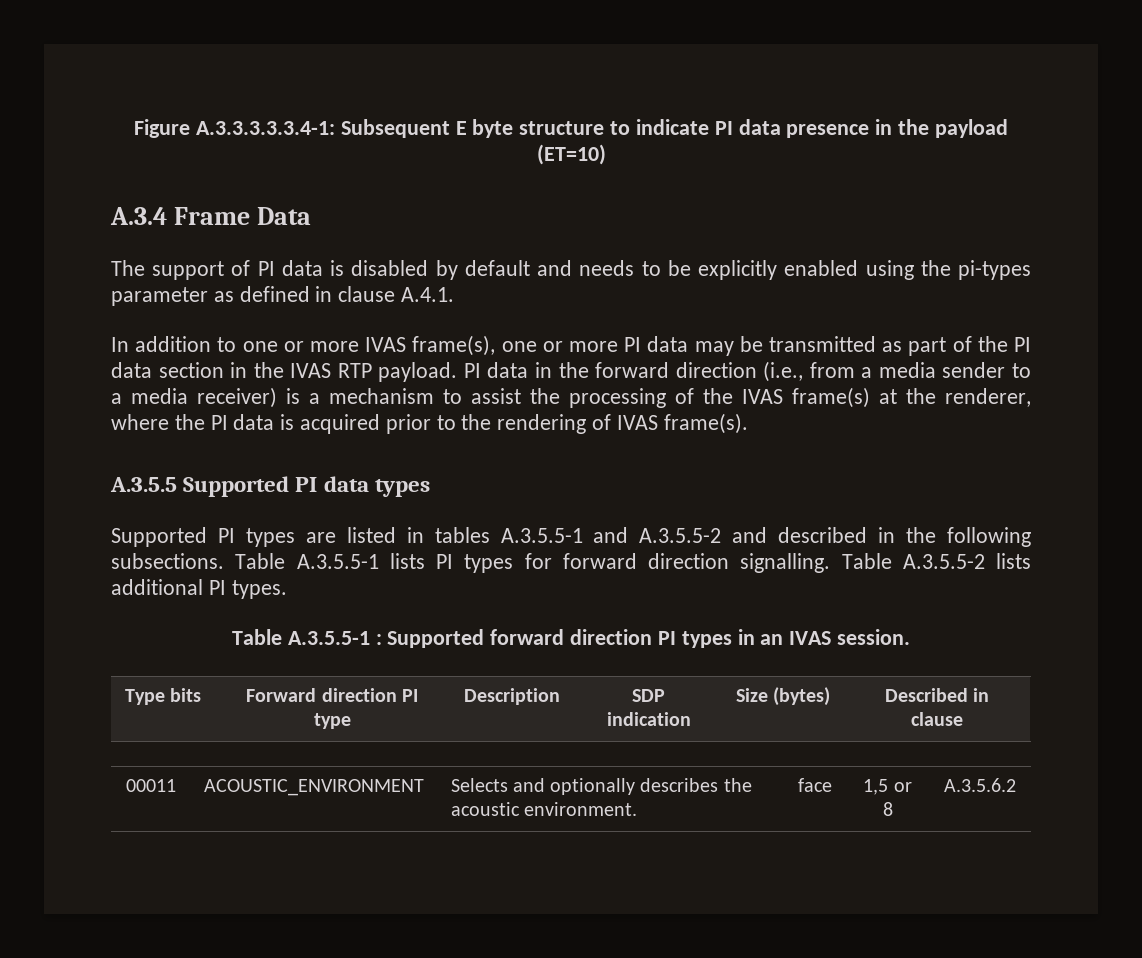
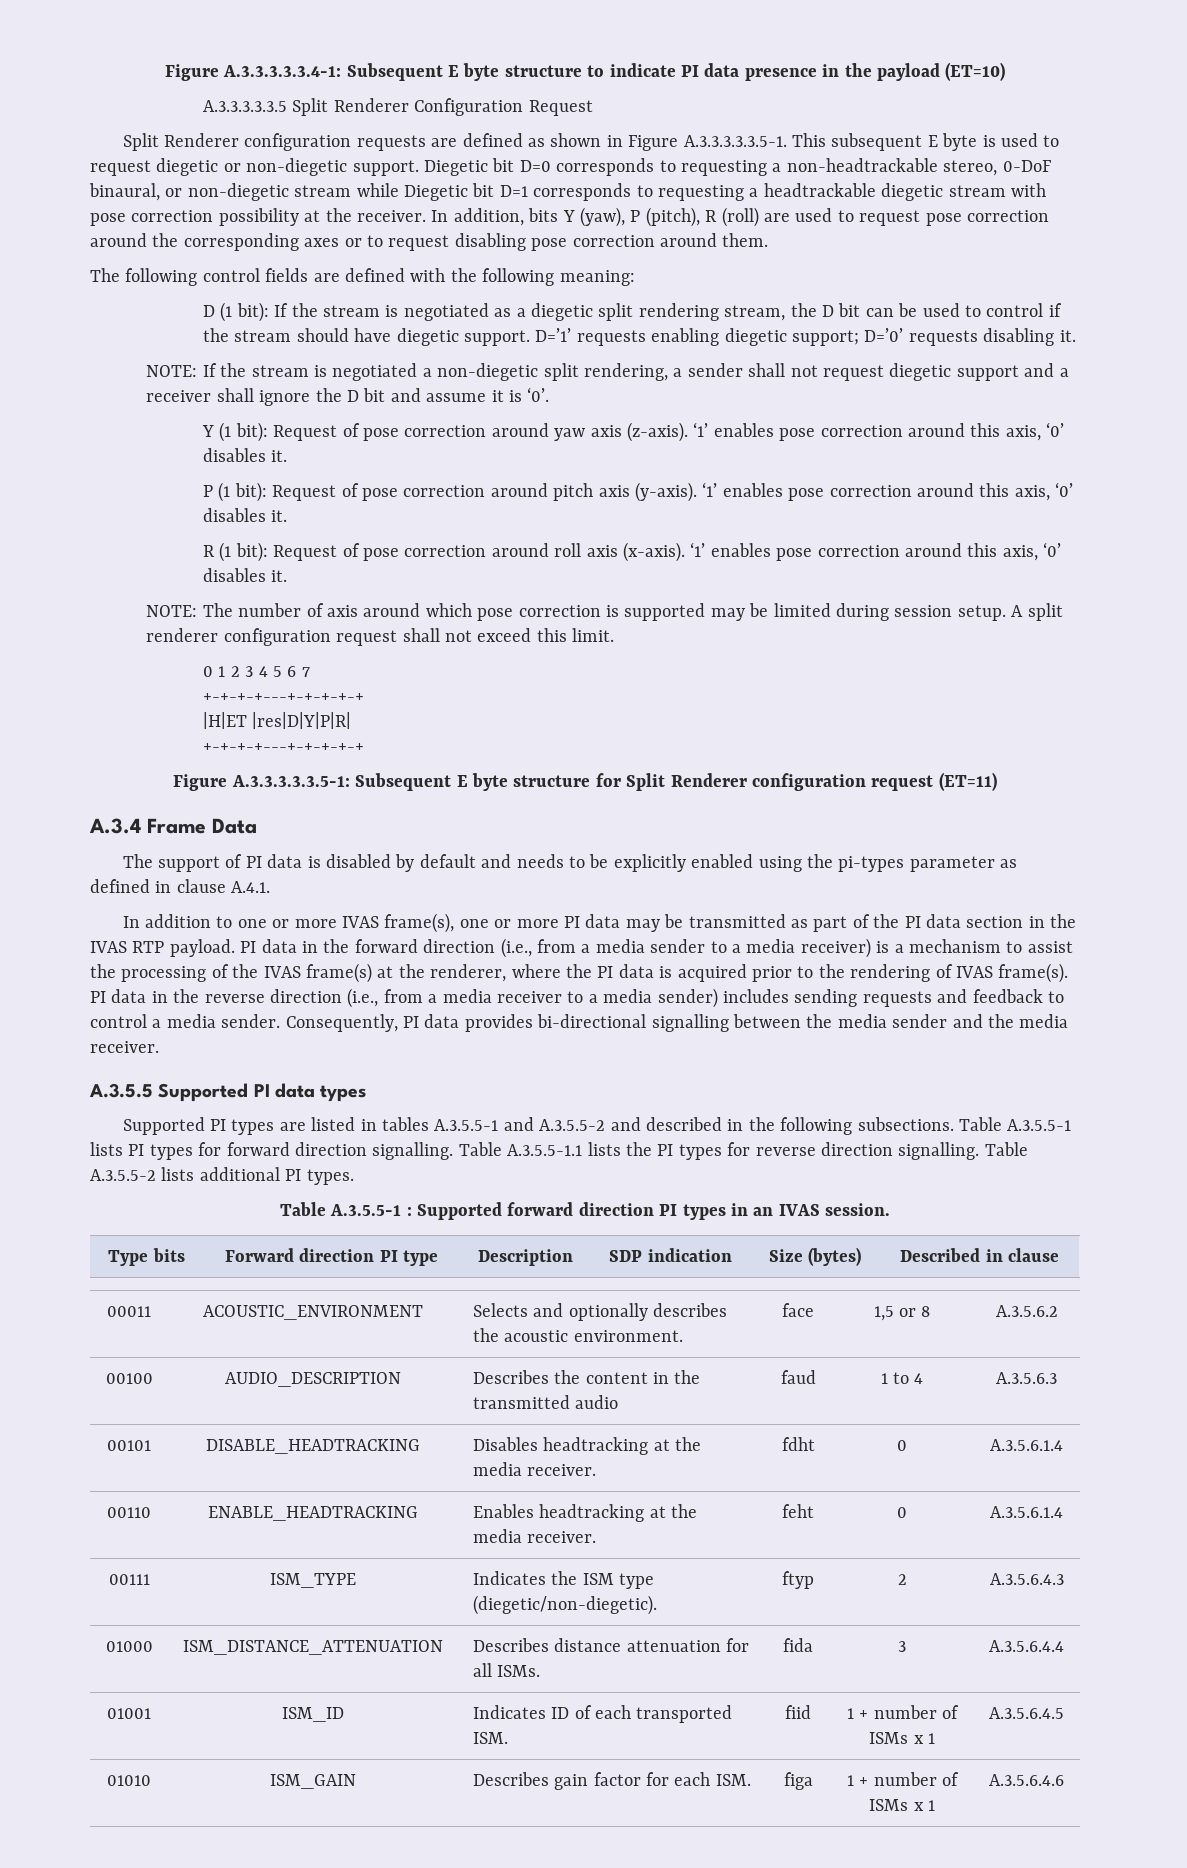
+ A.3.3.3.3.3.5 Split Renderer Configuration Request
+ Split Renderer configuration requests are defined as shown in Figure A.3.3.3.3.3.5-1. This subsequent E byte is used to request diegetic or non-diegetic support. Diegetic bit D=0 corresponds to requesting a non-headtrackable stereo, 0-DoF binaural, or non-diegetic stream while Diegetic bit D=1 corresponds to requesting a headtrackable diegetic stream with pose correction possibility at the receiver. In addition, bits Y (yaw), P (pitch), R (roll) are used to request pose correction around the corresponding axes or to request disabling pose correction around them.
+ The following control fields are defined with the following meaning:
+ D (1 bit): If the stream is negotiated as a diegetic split rendering stream, the D bit can be used to control if the stream should have diegetic support. D=’1’ requests enabling diegetic support; D=’0’ requests disabling it.
+ NOTE: If the stream is negotiated a non-diegetic split rendering, a sender shall not request diegetic support and a receiver shall ignore the D bit and assume it is ‘0’.
+ Y (1 bit): Request of pose correction around yaw axis (z-axis). ‘1’ enables pose correction around this axis, ‘0’ disables it.
+ P (1 bit): Request of pose correction around pitch axis (y-axis). ‘1’ enables pose correction around this axis, ‘0’ disables it.
+ R (1 bit): Request of pose correction around roll axis (x-axis). ‘1’ enables pose correction around this axis, ‘0’ disables it.
+ NOTE: The number of axis around which pose correction is supported may be limited during session setup. A split renderer configuration request shall not exceed this limit.
+ 0 1 2 3 4 5 6 7
+ +-+-+-+---+-+-+-+-+
+ |H|ET |res|D|Y|P|R|
+ +-+-+-+---+-+-+-+-+
+ Figure A.3.3.3.3.3.5-1: Subsequent E byte structure for Split Renderer configuration request (ET=11)
+ PI data in the reverse direction (i.e., from a media receiver to a media sender) includes sending requests and feedback to control a media sender. Consequently, PI data provides bi-directional signalling between the media sender and the media receiver.
- Table A.3.5.5-2 lists additional PI types.
+ Table A.3.5.5-1.1 lists the PI types for reverse direction signalling. Table A.3.5.5-2 lists additional PI types.
+ 00100 | AUDIO_DESCRIPTION | Describes the content in the transmitted audio | faud | 1 to 4 | A.3.5.6.3
+ 00101 | DISABLE_HEADTRACKING | Disables headtracking at the media receiver. | fdht | 0 | A.3.5.6.1.4
+ 00110 | ENABLE_HEADTRACKING | Enables headtracking at the media receiver. | feht | 0 | A.3.5.6.1.4
+ 00111 | ISM_TYPE | Indicates the ISM type (diegetic/non-diegetic). | ftyp | 2 | A.3.5.6.4.3
+ 01000 | ISM_DISTANCE_ATTENUATION | Describes distance attenuation for all ISMs. | fida | 3 | A.3.5.6.4.4
+ 01001 | ISM_ID | Indicates ID of each transported ISM. | fiid | 1 + number of ISMs x 1 | A.3.5.6.4.5
+ 01010 | ISM_GAIN | Describes gain factor for each ISM. | figa | 1 + number of ISMs x 1 | A.3.5.6.4.6

